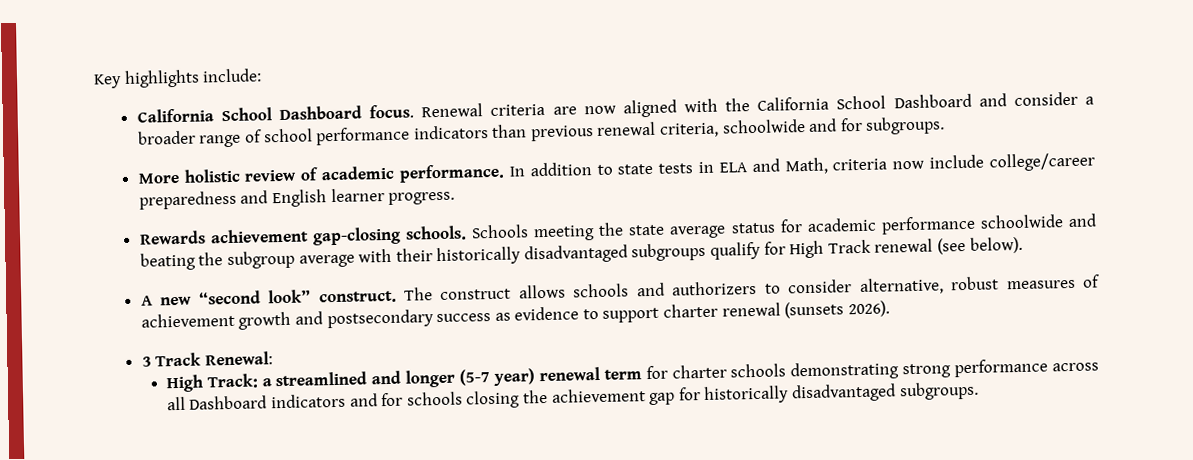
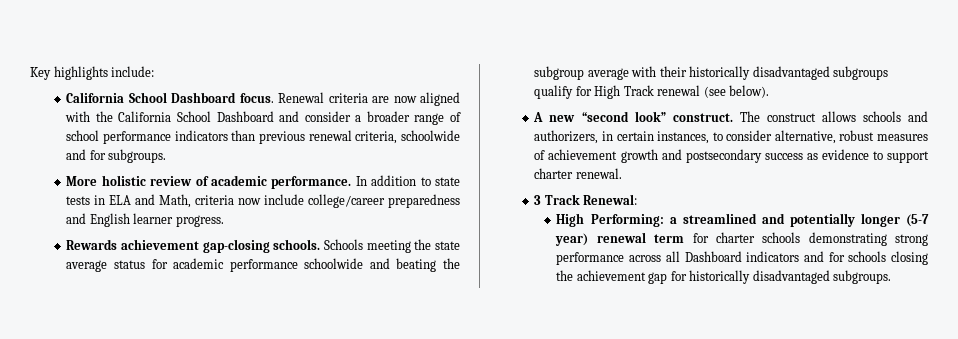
- The construct allows schools and authorizers to consider alternative, robust measures of achievement growth and postsecondary success as evidence to support charter renewal (sunsets 2026).
+ The construct allows schools and authorizers, in certain instances, to consider alternative, robust measures of achievement growth and postsecondary success as evidence to support charter renewal.
- High Track: a streamlined and longer (5-7 year) renewal term for charter schools demonstrating strong performance across all Dashboard indicators and for schools closing the achievement gap for historically disadvantaged subgroups.
+ High Performing: a streamlined and potentially longer (5-7 year) renewal term for charter schools demonstrating strong performance across all Dashboard indicators and for schools closing the achievement gap for historically disadvantaged subgroups.

